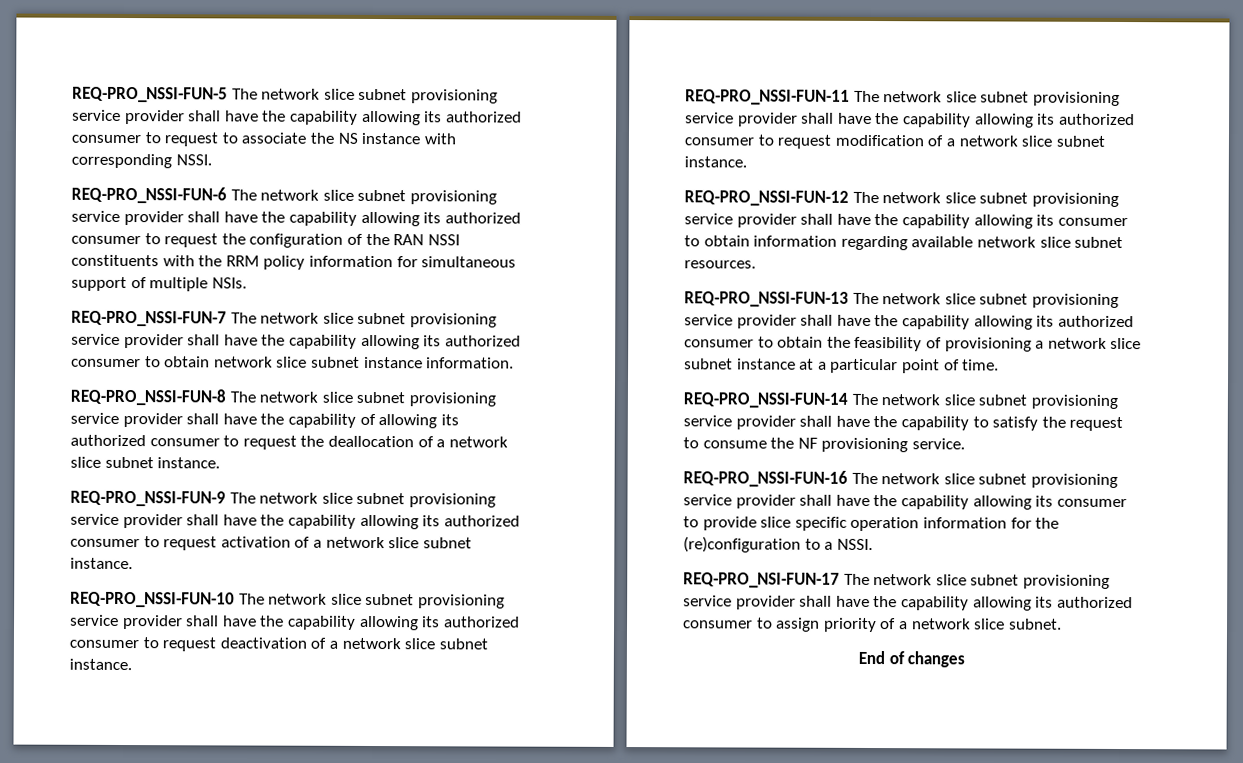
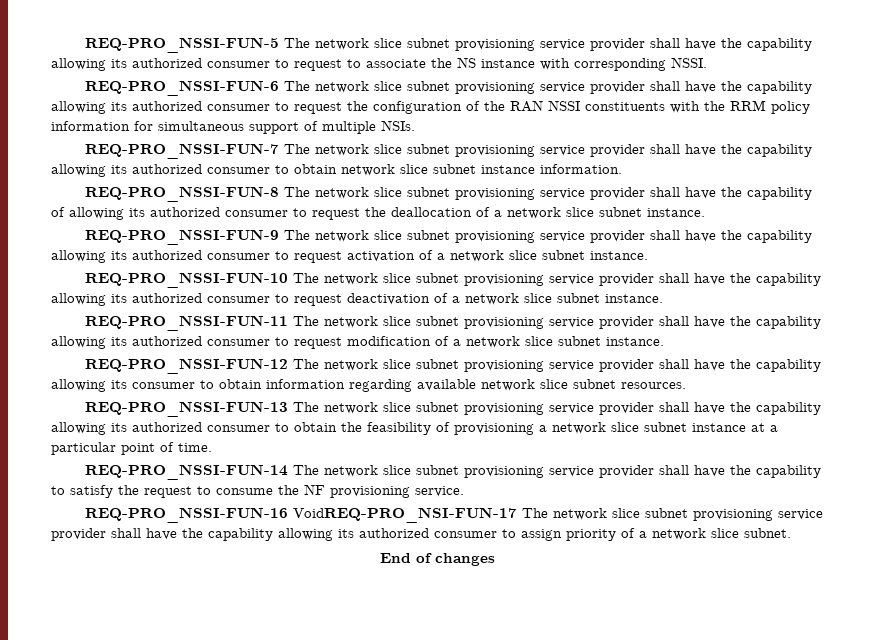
- REQ-PRO_NSSI-FUN-16 The network slice subnet provisioning service provider shall have the capability allowing its consumer to provide slice specific operation information for the (re)configuration to a NSSI.
- REQ-PRO_NSI-FUN-17 The network slice subnet provisioning service provider shall have the capability allowing its authorized consumer to assign priority of a network slice subnet.
+ REQ-PRO_NSSI-FUN-16 VoidREQ-PRO_NSI-FUN-17 The network slice subnet provisioning service provider shall have the capability allowing its authorized consumer to assign priority of a network slice subnet.

